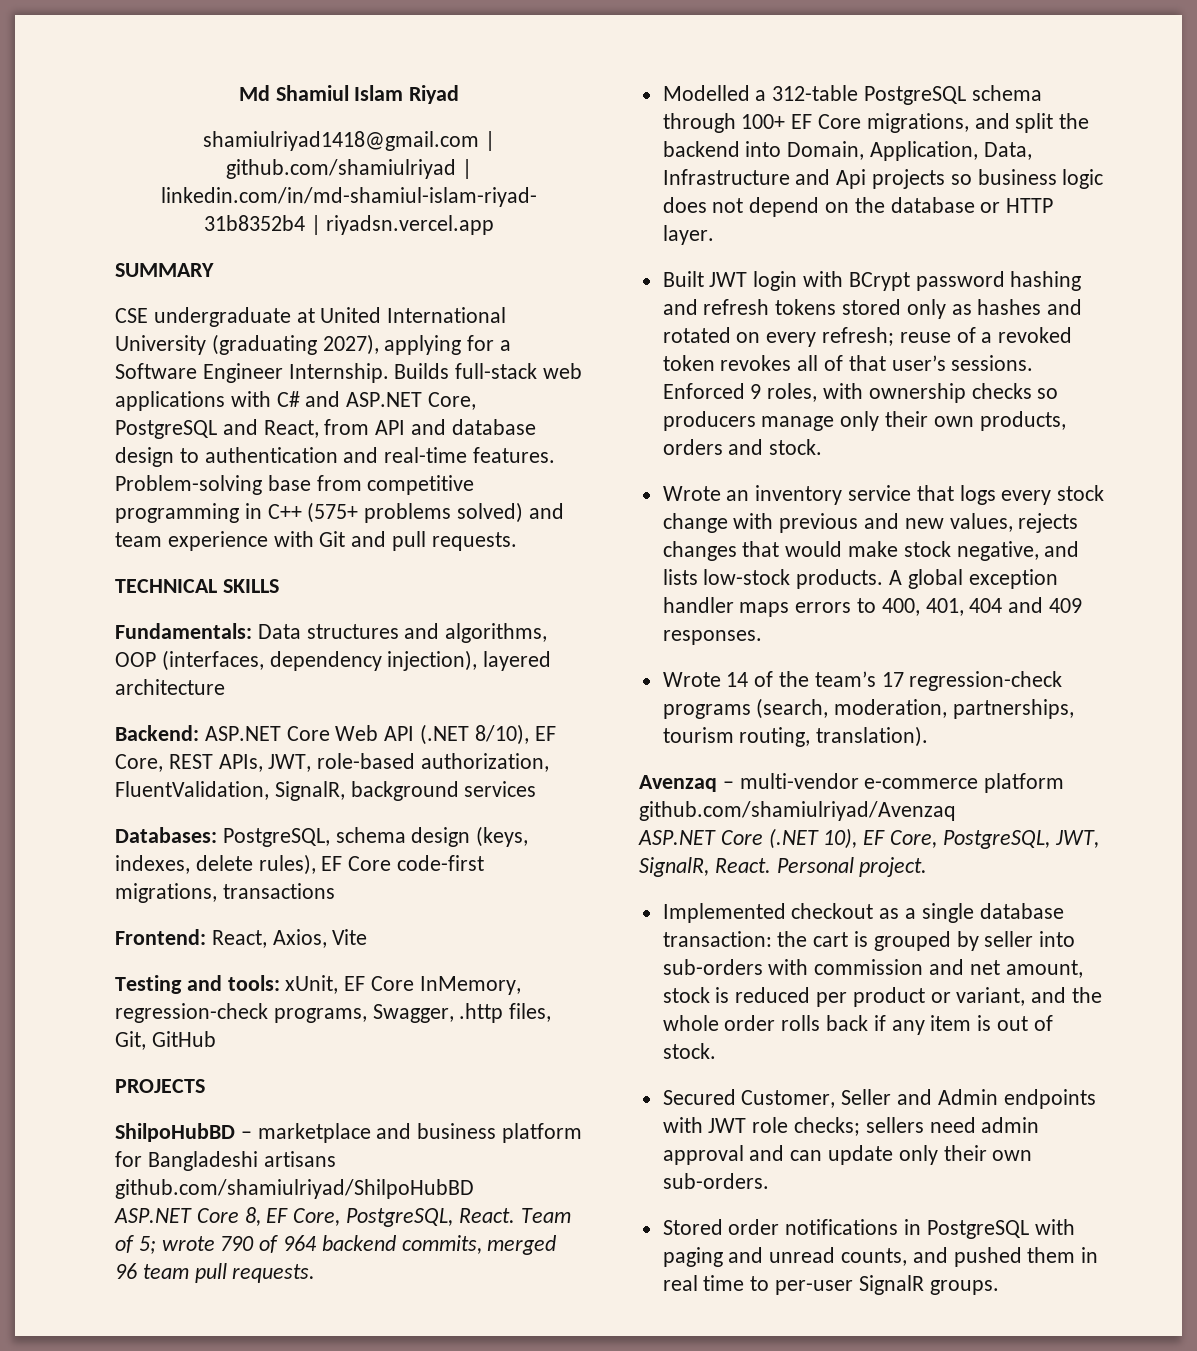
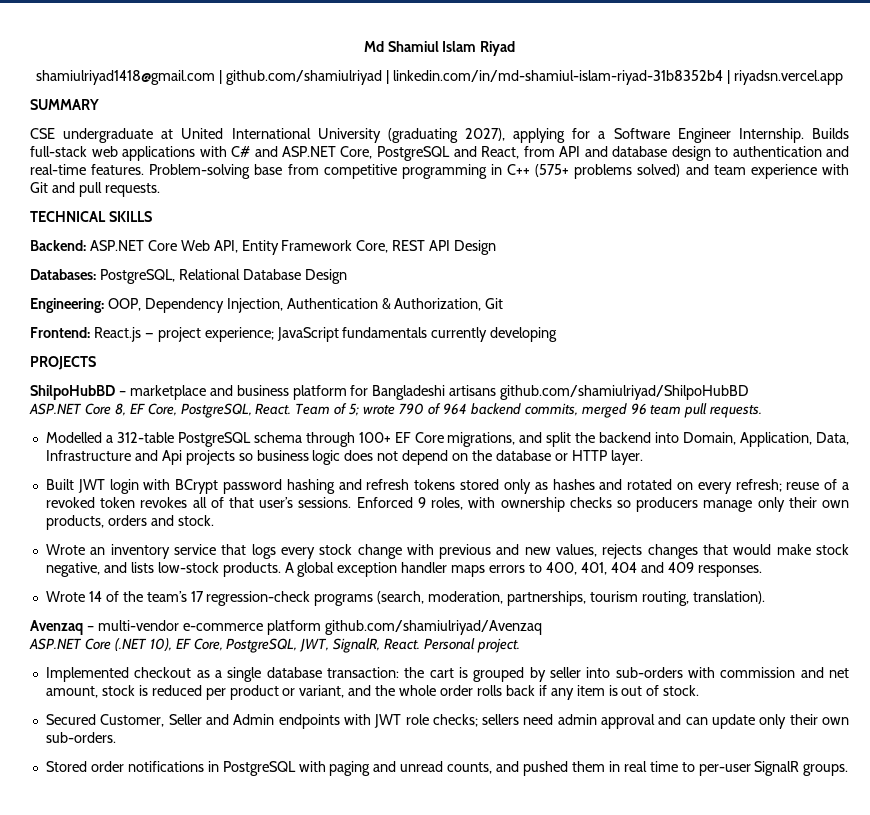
- Fundamentals: Data structures and algorithms, OOP (interfaces, dependency injection), layered architecture
- Backend: ASP.NET Core Web API (.NET 8/10), EF Core, REST APIs, JWT, role-based authorization, FluentValidation, SignalR, background services
- Databases: PostgreSQL, schema design (keys, indexes, delete rules), EF Core code-first migrations, transactions
- Frontend: React, Axios, Vite
- Testing and tools: xUnit, EF Core InMemory, regression-check programs, Swagger, .http files, Git, GitHub
+ Backend: ASP.NET Core Web API, Entity Framework Core, REST API Design
+ Databases: PostgreSQL, Relational Database Design
+ Engineering: OOP, Dependency Injection, Authentication & Authorization, Git
+ Frontend: React.js — project experience; JavaScript fundamentals currently developing

